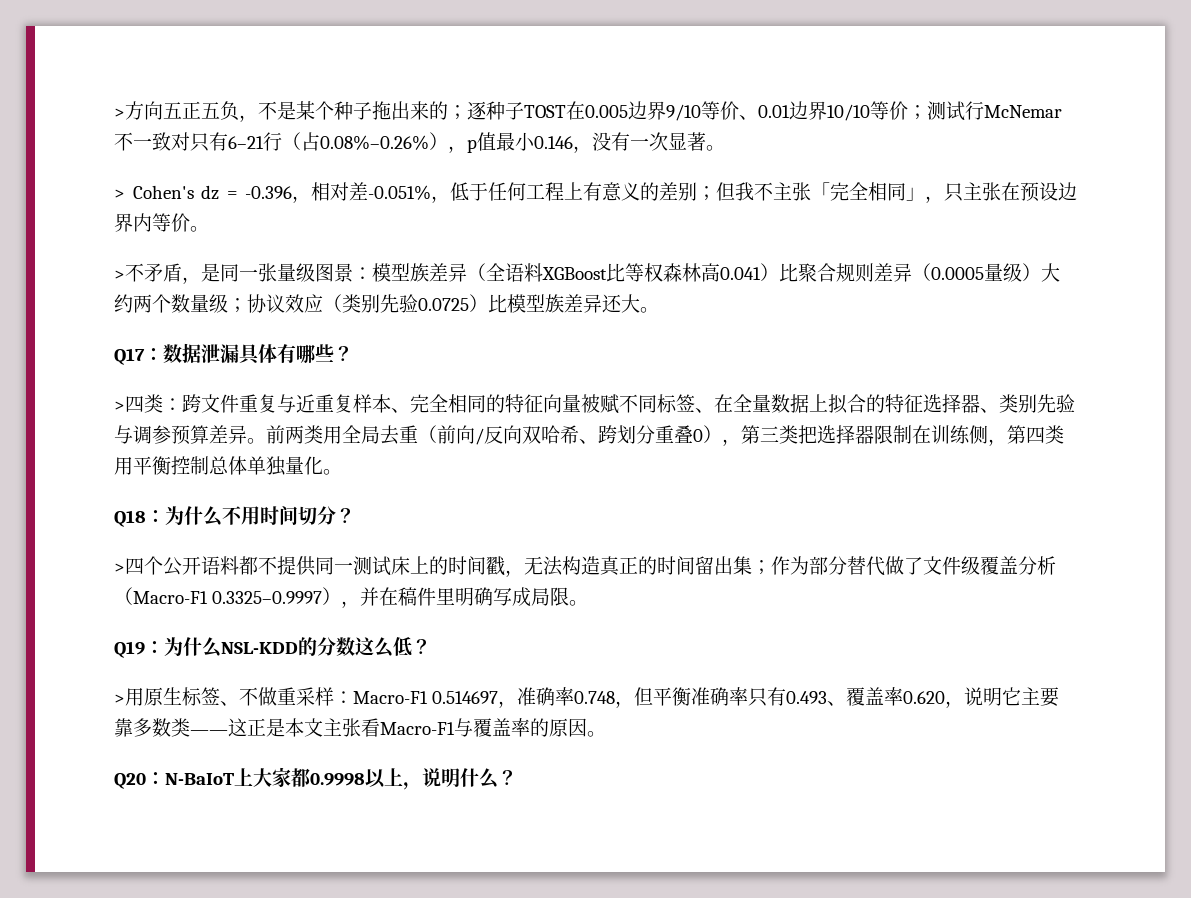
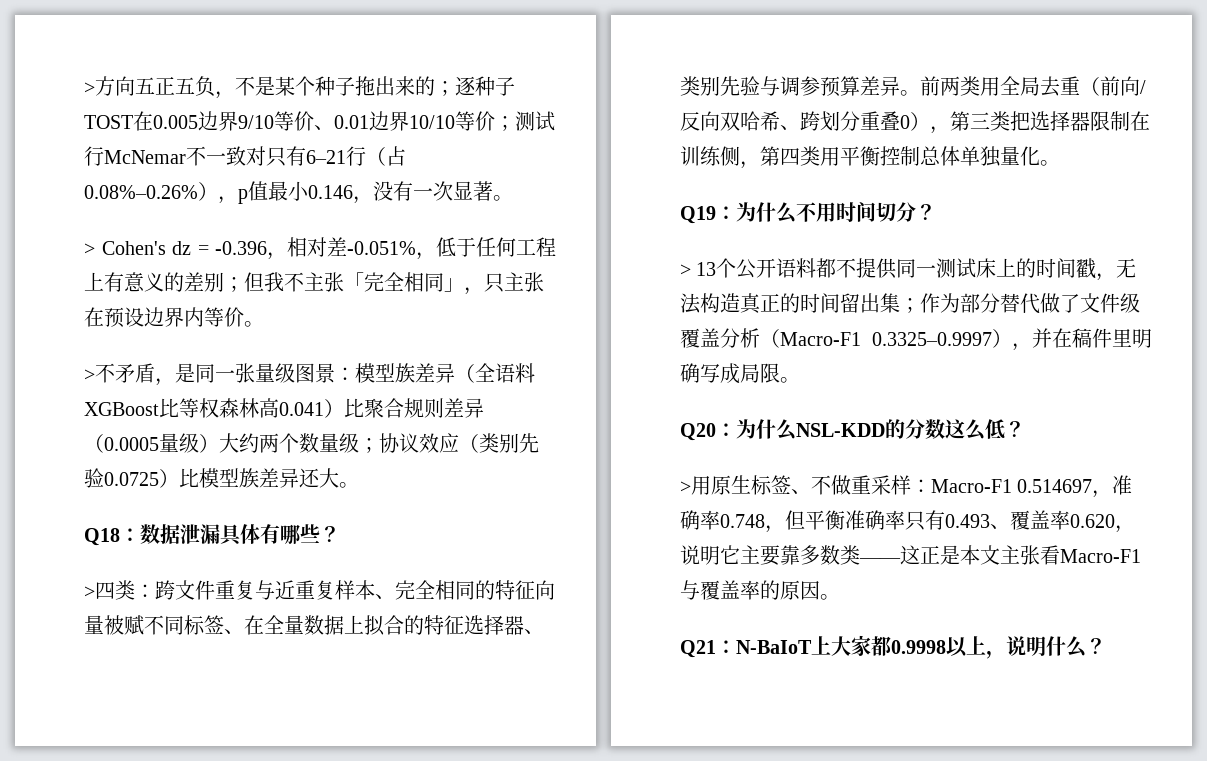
- Q17：数据泄漏具体有哪些？
+ Q18：数据泄漏具体有哪些？
- Q18：为什么不用时间切分？
+ Q19：为什么不用时间切分？
- >四个公开语料都不提供同一测试床上的时间戳，无法构造真正的时间留出集；作为部分替代做了文件级覆盖分析（Macro-F1 0.3325–0.9997），并在稿件里明确写成局限。
+ > 13个公开语料都不提供同一测试床上的时间戳，无法构造真正的时间留出集；作为部分替代做了文件级覆盖分析（Macro-F1 0.3325–0.9997），并在稿件里明确写成局限。
- Q19：为什么NSL-KDD的分数这么低？
+ Q20：为什么NSL-KDD的分数这么低？
- Q20：N-BaIoT上大家都0.9998以上，说明什么？
+ Q21：N-BaIoT上大家都0.9998以上，说明什么？

